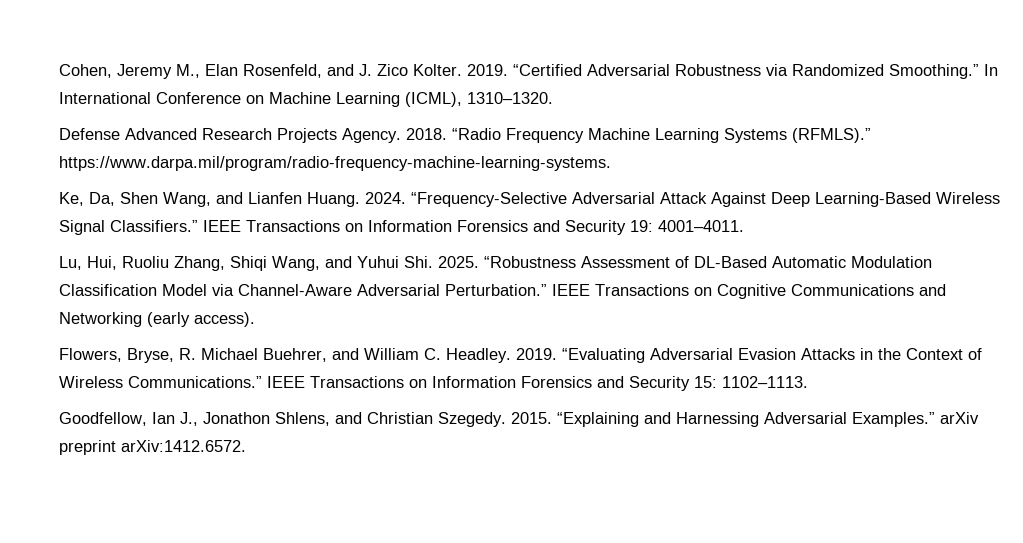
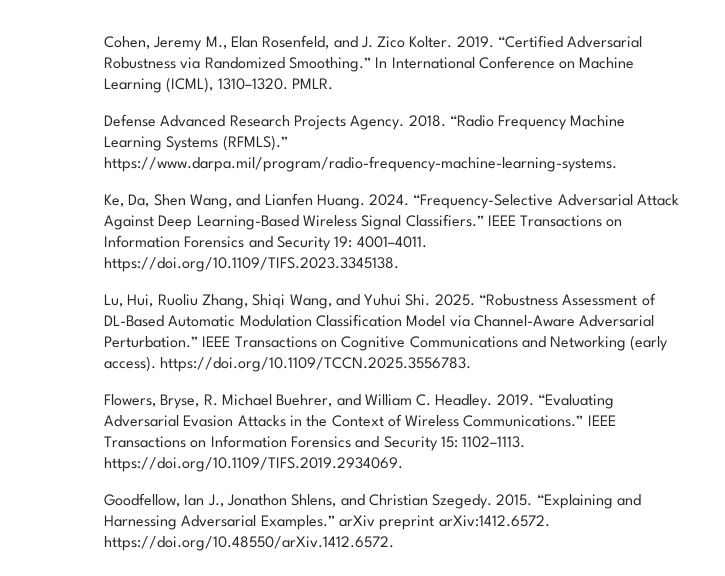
+ PMLR.
- IEEE Transactions on Information Forensics and Security 19: 4001–4011.
+ IEEE Transactions on Information Forensics and Security 19: 4001–4011. https://doi.org/10.1109/TIFS.2023.3345138.
- IEEE Transactions on Cognitive Communications and Networking (early access).
+ IEEE Transactions on Cognitive Communications and Networking (early access). https://doi.org/10.1109/TCCN.2025.3556783.
- IEEE Transactions on Information Forensics and Security 15: 1102–1113.
+ IEEE Transactions on Information Forensics and Security 15: 1102–1113. https://doi.org/10.1109/TIFS.2019.2934069.
- “Explaining and Harnessing Adversarial Examples.” arXiv preprint arXiv:1412.6572.
+ “Explaining and Harnessing Adversarial Examples.” arXiv preprint arXiv:1412.6572. https://doi.org/10.48550/arXiv.1412.6572.

